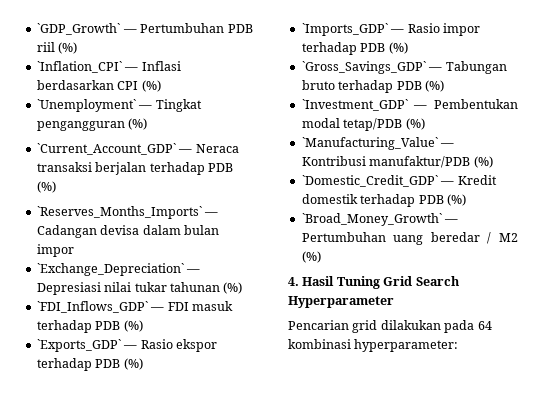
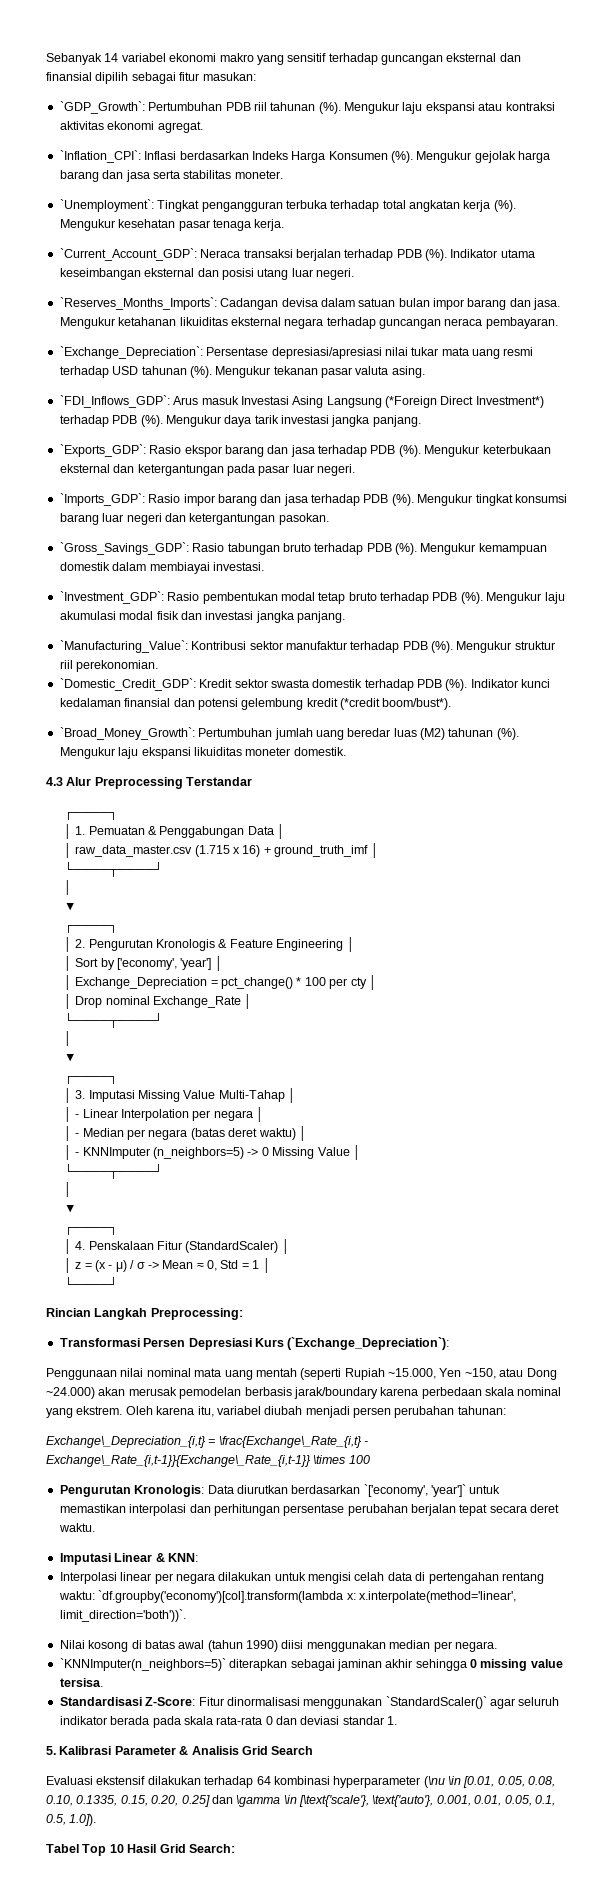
- `GDP_Growth` — Pertumbuhan PDB riil (%)
- `Inflation_CPI` — Inflasi berdasarkan CPI (%)
- `Unemployment` — Tingkat pengangguran (%)
- `Current_Account_GDP` — Neraca transaksi berjalan terhadap PDB (%)
- `Reserves_Months_Imports` — Cadangan devisa dalam bulan impor
- `Exchange_Depreciation` — Depresiasi nilai tukar tahunan (%)
- `FDI_Inflows_GDP` — FDI masuk terhadap PDB (%)
- `Exports_GDP` — Rasio ekspor terhadap PDB (%)
- `Imports_GDP` — Rasio impor terhadap PDB (%)
- `Gross_Savings_GDP` — Tabungan bruto terhadap PDB (%)
- `Investment_GDP` — Pembentukan modal tetap/PDB (%)
- `Manufacturing_Value` — Kontribusi manufaktur/PDB (%)
- `Domestic_Credit_GDP` — Kredit domestik terhadap PDB (%)
- `Broad_Money_Growth` — Pertumbuhan uang beredar / M2 (%)
- 4. Hasil Tuning Grid Search Hyperparameter
- Pencarian grid dilakukan pada 64 kombinasi hyperparameter:
+ Sebanyak 14 variabel ekonomi makro yang sensitif terhadap guncangan eksternal dan finansial dipilih sebagai fitur masukan:
+ `GDP_Growth`: Pertumbuhan PDB riil tahunan (%). Mengukur laju ekspansi atau kontraksi aktivitas ekonomi agregat.
+ `Inflation_CPI`: Inflasi berdasarkan Indeks Harga Konsumen (%). Mengukur gejolak harga barang dan jasa serta stabilitas moneter.
+ `Unemployment`: Tingkat pengangguran terbuka terhadap total angkatan kerja (%). Mengukur kesehatan pasar tenaga kerja.
+ `Current_Account_GDP`: Neraca transaksi berjalan terhadap PDB (%). Indikator utama keseimbangan eksternal dan posisi utang luar negeri.
+ `Reserves_Months_Imports`: Cadangan devisa dalam satuan bulan impor barang dan jasa. Mengukur ketahanan likuiditas eksternal negara terhadap guncangan neraca pembayaran.
+ `Exchange_Depreciation`: Persentase depresiasi/apresiasi nilai tukar mata uang resmi terhadap USD tahunan (%). Mengukur tekanan pasar valuta asing.
+ `FDI_Inflows_GDP`: Arus masuk Investasi Asing Langsung (*Foreign Direct Investment*) terhadap PDB (%). Mengukur daya tarik investasi jangka panjang.
+ `Exports_GDP`: Rasio ekspor barang dan jasa terhadap PDB (%). Mengukur keterbukaan eksternal dan ketergantungan pada pasar luar negeri.
+ `Imports_GDP`: Rasio impor barang dan jasa terhadap PDB (%). Mengukur tingkat konsumsi barang luar negeri dan ketergantungan pasokan.
+ `Gross_Savings_GDP`: Rasio tabungan bruto terhadap PDB (%). Mengukur kemampuan domestik dalam membiayai investasi.
+ `Investment_GDP`: Rasio pembentukan modal tetap bruto terhadap PDB (%). Mengukur laju akumulasi modal fisik dan investasi jangka panjang.
+ `Manufacturing_Value`: Kontribusi sektor manufaktur terhadap PDB (%). Mengukur struktur riil perekonomian.
+ `Domestic_Credit_GDP`: Kredit sektor swasta domestik terhadap PDB (%). Indikator kunci kedalaman finansial dan potensi gelembung kredit (*credit boom/bust*).
+ `Broad_Money_Growth`: Pertumbuhan jumlah uang beredar luas (M2) tahunan (%). Mengukur laju ekspansi likuiditas moneter domestik.
+ 4.3 Alur Preprocessing Terstandar
+ ┌────┐
+ │ 1. Pemuatan & Penggabungan Data │
+ │ raw_data_master.csv (1.715 x 16) + ground_truth_imf │
+ └────┬────┘
+ │
+ ▼
+ ┌────┐
+ │ 2. Pengurutan Kronologis & Feature Engineering │
+ │ Sort by ['economy', 'year'] │
+ │ Exchange_Depreciation = pct_change() * 100 per cty │
+ │ Drop nominal Exchange_Rate │
+ └────┬────┘
+ │
+ ▼
+ ┌────┐
+ │ 3. Imputasi Missing Value Multi-Tahap │
+ │ - Linear Interpolation per negara │
+ │ - Median per negara (batas deret waktu) │
+ │ - KNNImputer (n_neighbors=5) -> 0 Missing Value │
+ └────┬────┘
+ │
+ ▼
+ ┌────┐
+ │ 4. Penskalaan Fitur (StandardScaler) │
+ │ z = (x - μ) / σ -> Mean ≈ 0, Std = 1 │
+ └────┘
+ Rincian Langkah Preprocessing:
+ Transformasi Persen Depresiasi Kurs (`Exchange_Depreciation`):
+ Penggunaan nilai nominal mata uang mentah (seperti Rupiah ~15.000, Yen ~150, atau Dong ~24.000) akan merusak pemodelan berbasis jarak/boundary karena perbedaan skala nominal yang ekstrem. Oleh karena itu, variabel diubah menjadi persen perubahan tahunan:
+ Exchange\_Depreciation_{i,t} = \frac{Exchange\_Rate_{i,t} - Exchange\_Rate_{i,t-1}}{Exchange\_Rate_{i,t-1}} \times 100
+ Pengurutan Kronologis: Data diurutkan berdasarkan `['economy', 'year']` untuk memastikan interpolasi dan perhitungan persentase perubahan berjalan tepat secara deret waktu.
+ Imputasi Linear & KNN:
+ Interpolasi linear per negara dilakukan untuk mengisi celah data di pertengahan rentang waktu: `df.groupby('economy')[col].transform(lambda x: x.interpolate(method='linear', limit_direction='both'))`.
+ Nilai kosong di batas awal (tahun 1990) diisi menggunakan median per negara.
+ `KNNImputer(n_neighbors=5)` diterapkan sebagai jaminan akhir sehingga 0 missing value tersisa.
+ Standardisasi Z-Score: Fitur dinormalisasi menggunakan `StandardScaler()` agar seluruh indikator berada pada skala rata-rata 0 dan deviasi standar 1.
+ 5. Kalibrasi Parameter & Analisis Grid Search
+ Evaluasi ekstensif dilakukan terhadap 64 kombinasi hyperparameter (\nu \in [0.01, 0.05, 0.08, 0.10, 0.1335, 0.15, 0.20, 0.25] dan \gamma \in [\text{'scale'}, \text{'auto'}, 0.001, 0.01, 0.05, 0.1, 0.5, 1.0]).
+ Tabel Top 10 Hasil Grid Search:

